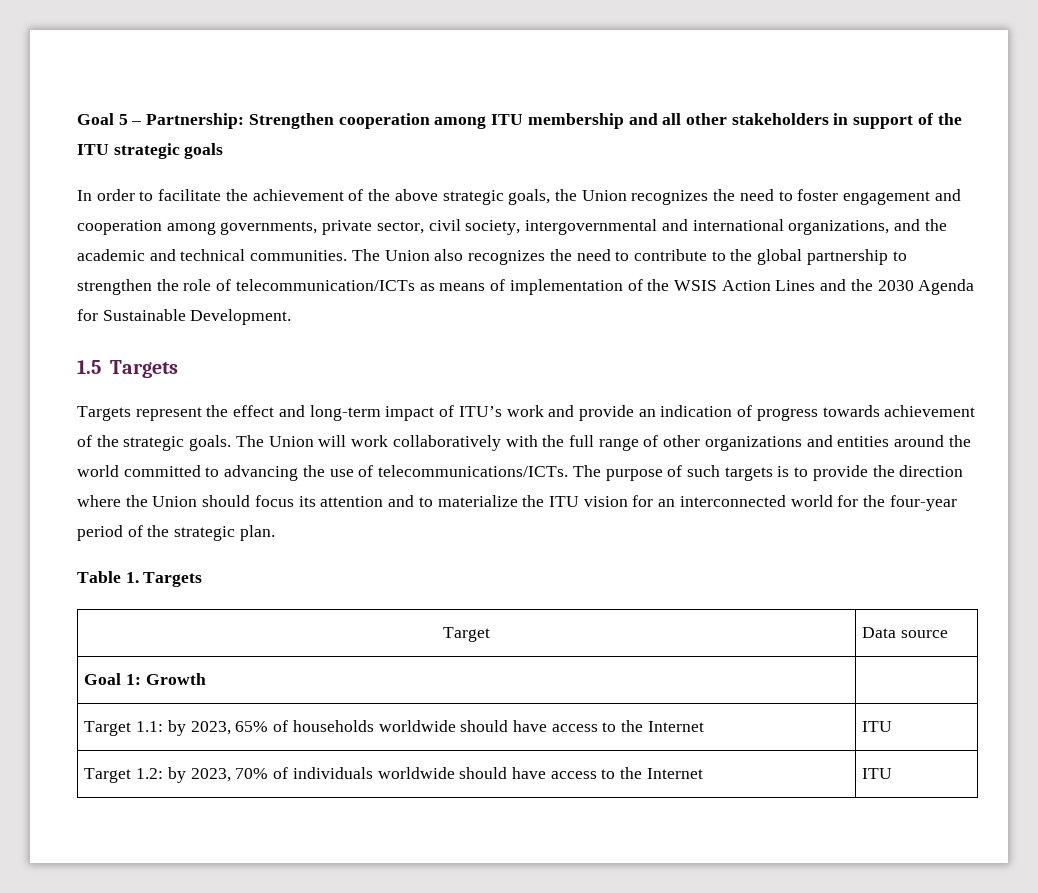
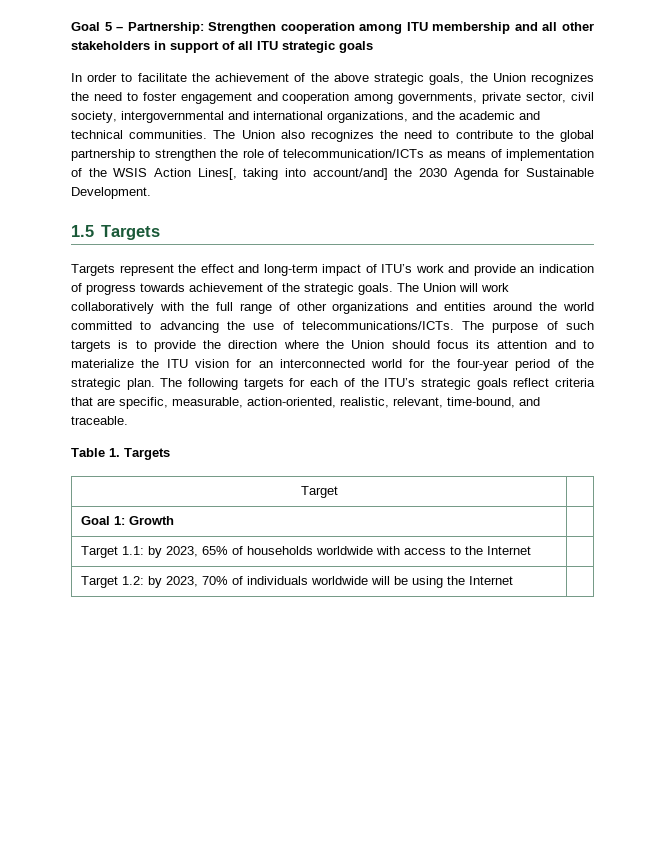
- Goal 5 – Partnership: Strengthen cooperation among ITU membership and all other stakeholders in support of the ITU strategic goals
+ Goal 5 – Partnership: Strengthen cooperation among ITU membership and all other stakeholders in support of all ITU strategic goals
- The Union also recognizes the need to contribute to the global partnership to strengthen the role of telecommunication/ICTs as means of implementation of the WSIS Action Lines and the 2030 Agenda for Sustainable Development.
+ The Union also recognizes the need to contribute to the global partnership to strengthen the role of telecommunication/ICTs as means of implementation of the WSIS Action Lines[, taking into account/and] the 2030 Agenda for Sustainable Development.
+ The following targets for each of the ITU’s strategic goals reflect criteria that are specific, measurable, action-oriented, realistic, relevant, time-bound, and traceable.
- Target | Data source
+ Target |
- Target 1.1: by 2023, 65% of households worldwide should have access to the Internet | ITU
+ Target 1.1: by 2023, 65% of households worldwide with access to the Internet |
- Target 1.2: by 2023, 70% of individuals worldwide should have access to the Internet | ITU
+ Target 1.2: by 2023, 70% of individuals worldwide will be using the Internet |

